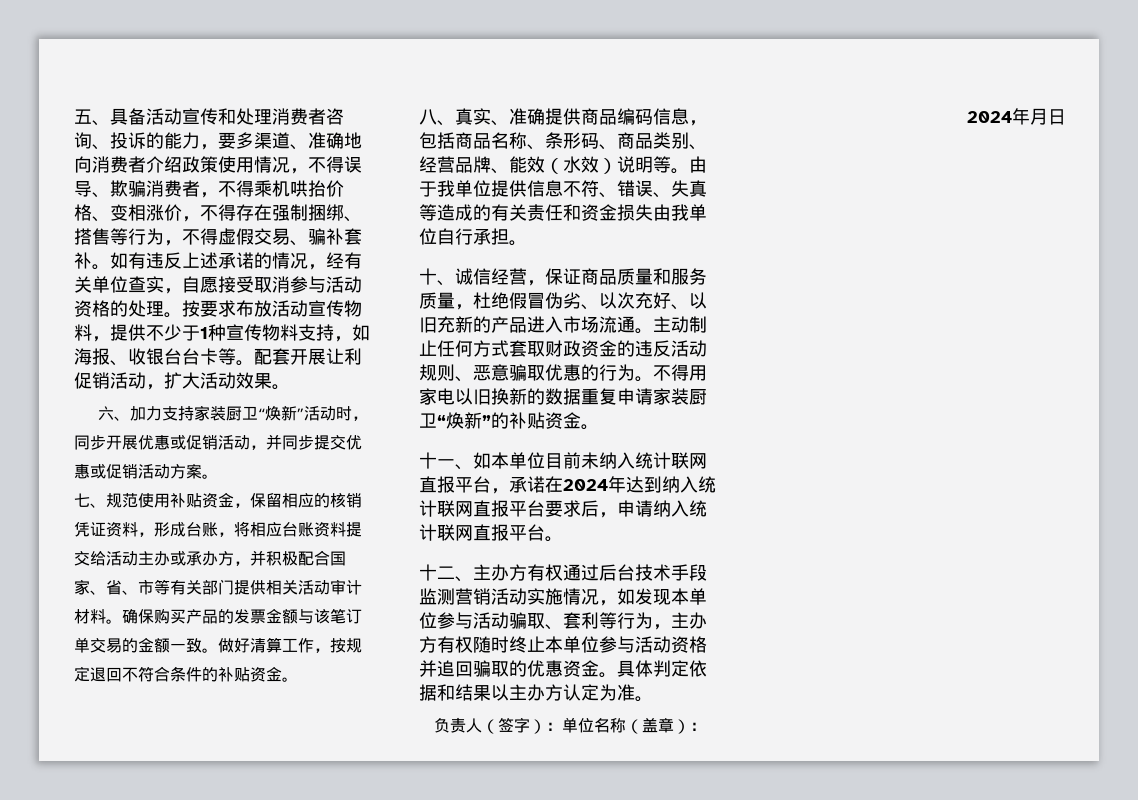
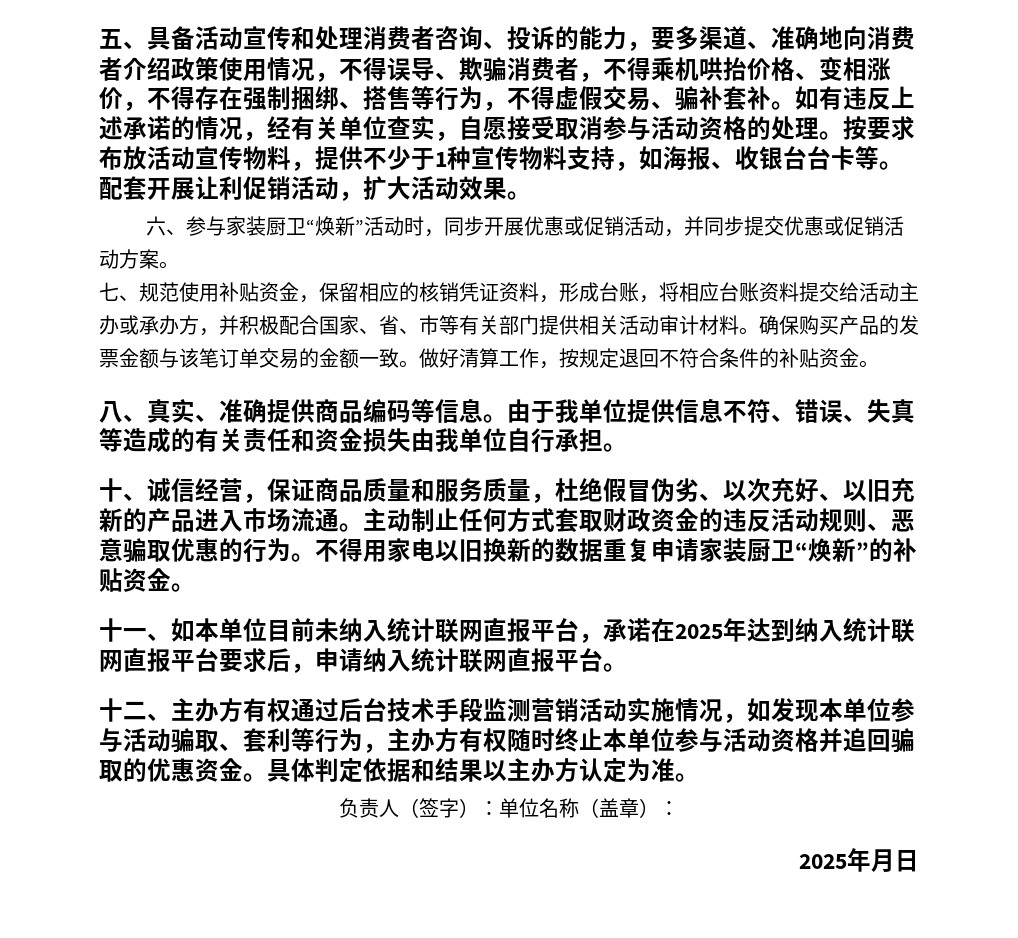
- 六、加力支持家装厨卫“焕新”活动时，同步开展优惠或促销活动，并同步提交优惠或促销活动方案。
+ 六、参与家装厨卫“焕新”活动时，同步开展优惠或促销活动，并同步提交优惠或促销活动方案。
- 八、真实、准确提供商品编码信息，包括商品名称、条形码、商品类别、经营品牌、能效（水效）说明等。
+ 八、真实、准确提供商品编码等信息。
- 十一、如本单位目前未纳入统计联网直报平台，承诺在2024年达到纳入统计联网直报平台要求后，申请纳入统计联网直报平台。
+ 十一、如本单位目前未纳入统计联网直报平台，承诺在2025年达到纳入统计联网直报平台要求后，申请纳入统计联网直报平台。
- 2024年月日
+ 2025年月日

